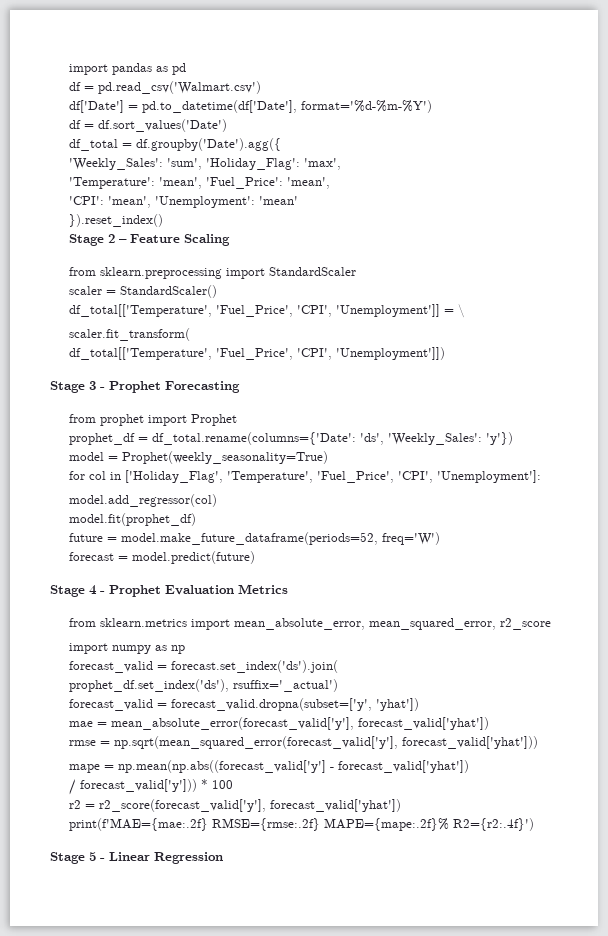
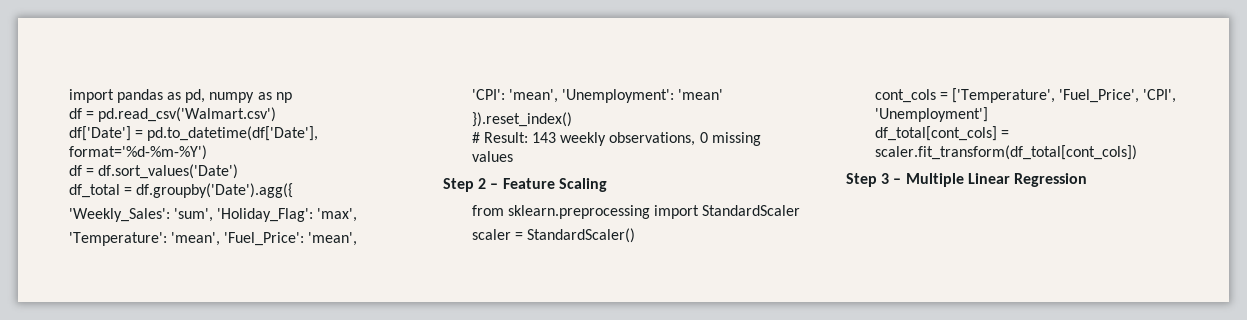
- import pandas as pd
+ import pandas as pd, numpy as np
- Stage 2 – Feature Scaling
+ # Result: 143 weekly observations, 0 missing values
+ Step 2 – Feature Scaling
- df_total[['Temperature', 'Fuel_Price', 'CPI', 'Unemployment']] = \
- scaler.fit_transform(
- df_total[['Temperature', 'Fuel_Price', 'CPI', 'Unemployment']])
- Stage 3 - Prophet Forecasting
- from prophet import Prophet
- prophet_df = df_total.rename(columns={'Date': 'ds', 'Weekly_Sales': 'y'})
- model = Prophet(weekly_seasonality=True)
- for col in ['Holiday_Flag', 'Temperature', 'Fuel_Price', 'CPI', 'Unemployment']:
- model.add_regressor(col)
- model.fit(prophet_df)
- future = model.make_future_dataframe(periods=52, freq='W')
- forecast = model.predict(future)
- Stage 4 - Prophet Evaluation Metrics
- from sklearn.metrics import mean_absolute_error, mean_squared_error, r2_score
- import numpy as np
- forecast_valid = forecast.set_index('ds').join(
- prophet_df.set_index('ds'), rsuffix='_actual')
- forecast_valid = forecast_valid.dropna(subset=['y', 'yhat'])
- mae = mean_absolute_error(forecast_valid['y'], forecast_valid['yhat'])
- rmse = np.sqrt(mean_squared_error(forecast_valid['y'], forecast_valid['yhat']))
- mape = np.mean(np.abs((forecast_valid['y'] - forecast_valid['yhat'])
- / forecast_valid['y'])) * 100
- r2 = r2_score(forecast_valid['y'], forecast_valid['yhat'])
- print(f'MAE={mae:.2f} RMSE={rmse:.2f} MAPE={mape:.2f}% R2={r2:.4f}')
- Stage 5 - Linear Regression
+ cont_cols = ['Temperature', 'Fuel_Price', 'CPI', 'Unemployment']
+ df_total[cont_cols] = scaler.fit_transform(df_total[cont_cols])
+ Step 3 – Multiple Linear Regression

